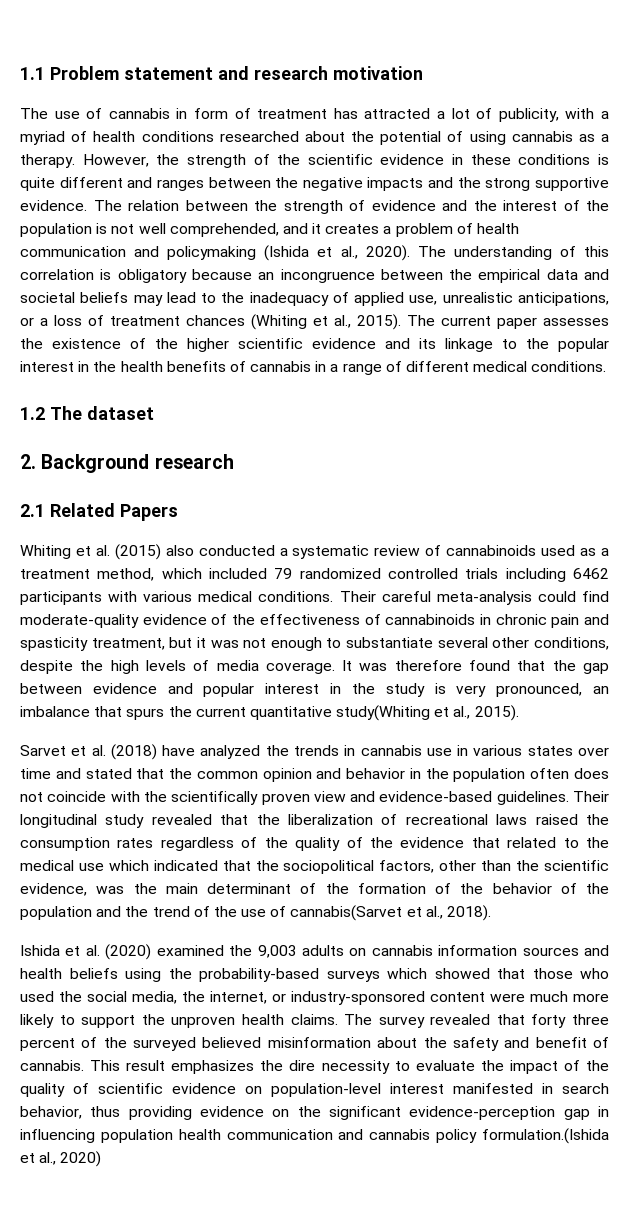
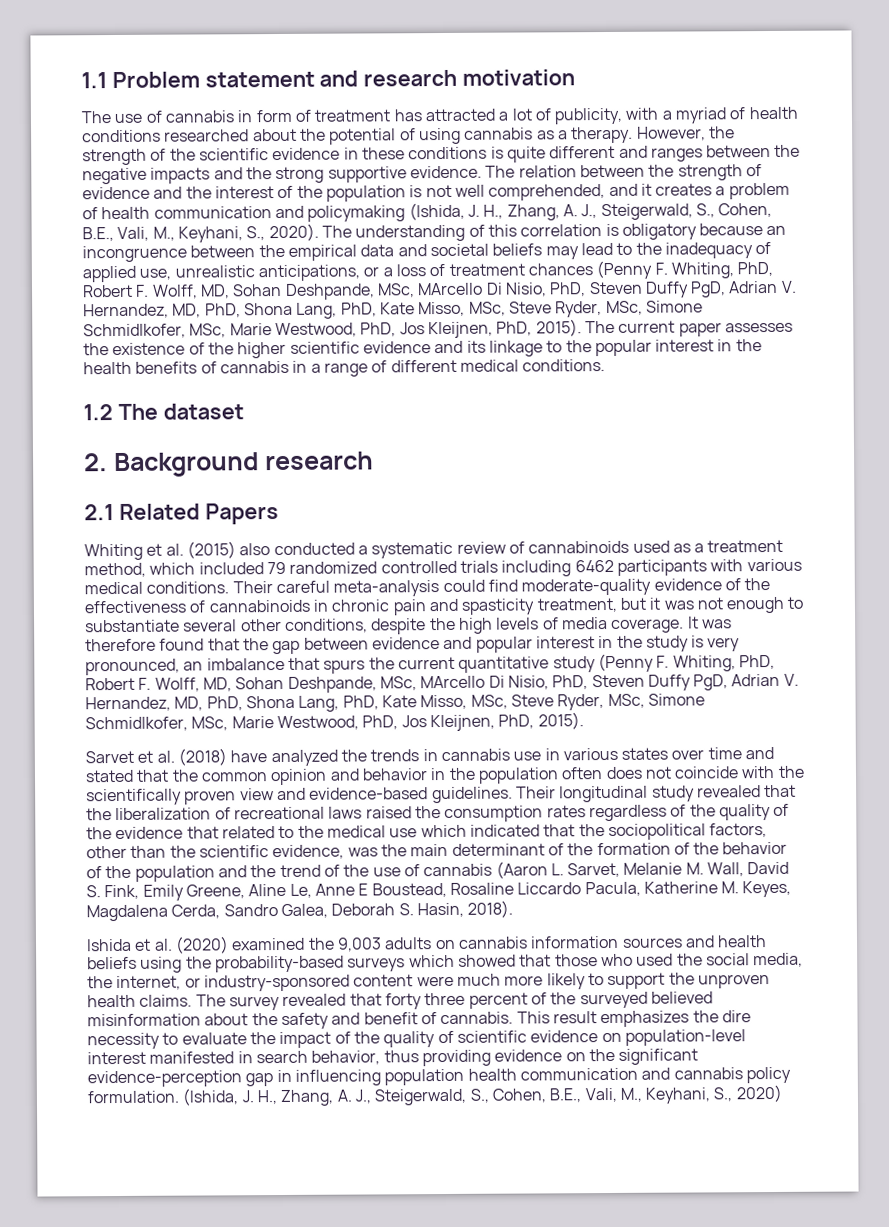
- The relation between the strength of evidence and the interest of the population is not well comprehended, and it creates a problem of health communication and policymaking (Ishida et al., 2020).
+ The relation between the strength of evidence and the interest of the population is not well comprehended, and it creates a problem of health communication and policymaking (Ishida, J. H., Zhang, A. J., Steigerwald, S., Cohen, B.E., Vali, M., Keyhani, S., 2020).
- The understanding of this correlation is obligatory because an incongruence between the empirical data and societal beliefs may lead to the inadequacy of applied use, unrealistic anticipations, or a loss of treatment chances (Whiting et al., 2015).
+ The understanding of this correlation is obligatory because an incongruence between the empirical data and societal beliefs may lead to the inadequacy of applied use, unrealistic anticipations, or a loss of treatment chances (Penny F. Whiting, PhD, Robert F. Wolff, MD, Sohan Deshpande, MSc, MArcello Di Nisio, PhD, Steven Duffy PgD, Adrian V. Hernandez, MD, PhD, Shona Lang, PhD, Kate Misso, MSc, Steve Ryder, MSc, Simone Schmidlkofer, MSc, Marie Westwood, PhD, Jos Kleijnen, PhD, 2015).
- It was therefore found that the gap between evidence and popular interest in the study is very pronounced, an imbalance that spurs the current quantitative study(Whiting et al., 2015).
+ It was therefore found that the gap between evidence and popular interest in the study is very pronounced, an imbalance that spurs the current quantitative study (Penny F. Whiting, PhD, Robert F. Wolff, MD, Sohan Deshpande, MSc, MArcello Di Nisio, PhD, Steven Duffy PgD, Adrian V. Hernandez, MD, PhD, Shona Lang, PhD, Kate Misso, MSc, Steve Ryder, MSc, Simone Schmidlkofer, MSc, Marie Westwood, PhD, Jos Kleijnen, PhD, 2015).
- Their longitudinal study revealed that the liberalization of recreational laws raised the consumption rates regardless of the quality of the evidence that related to the medical use which indicated that the sociopolitical factors, other than the scientific evidence, was the main determinant of the formation of the behavior of the population and the trend of the use of cannabis(Sarvet et al., 2018).
+ Their longitudinal study revealed that the liberalization of recreational laws raised the consumption rates regardless of the quality of the evidence that related to the medical use which indicated that the sociopolitical factors, other than the scientific evidence, was the main determinant of the formation of the behavior of the population and the trend of the use of cannabis (Aaron L. Sarvet, Melanie M. Wall, David S. Fink, Emily Greene, Aline Le, Anne E Boustead, Rosaline Liccardo Pacula, Katherine M. Keyes, Magdalena Cerda, Sandro Galea, Deborah S. Hasin, 2018).
- This result emphasizes the dire necessity to evaluate the impact of the quality of scientific evidence on population-level interest manifested in search behavior, thus providing evidence on the significant evidence-perception gap in influencing population health communication and cannabis policy formulation.(Ishida et al., 2020)
+ This result emphasizes the dire necessity to evaluate the impact of the quality of scientific evidence on population-level interest manifested in search behavior, thus providing evidence on the significant evidence-perception gap in influencing population health communication and cannabis policy formulation. (Ishida, J. H., Zhang, A. J., Steigerwald, S., Cohen, B.E., Vali, M., Keyhani, S., 2020)

